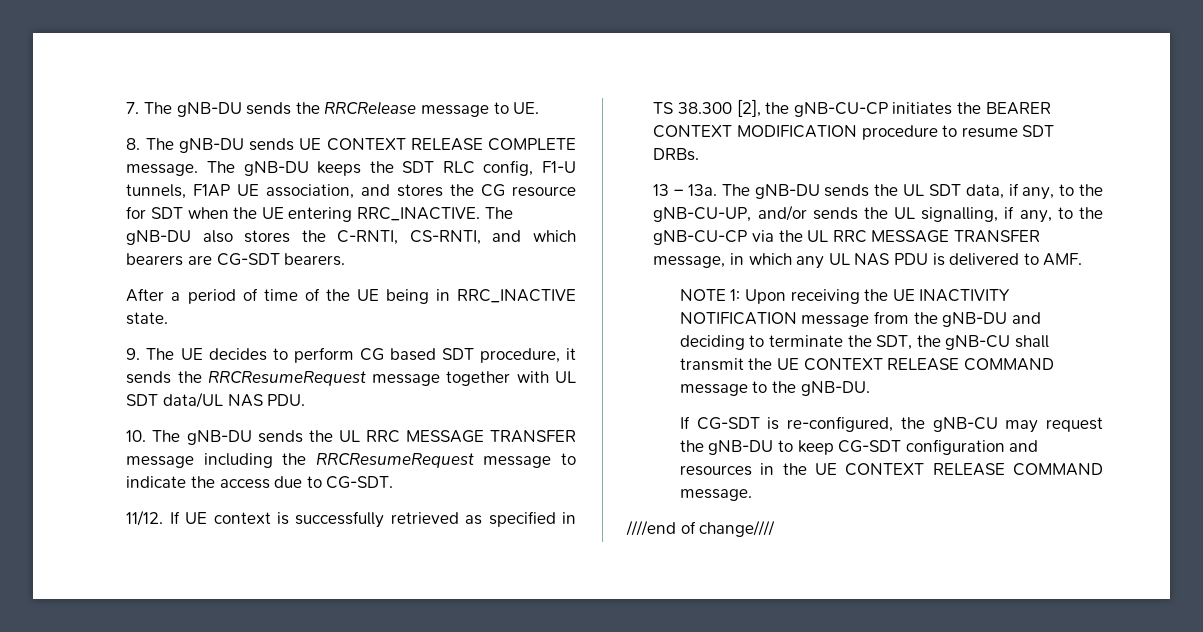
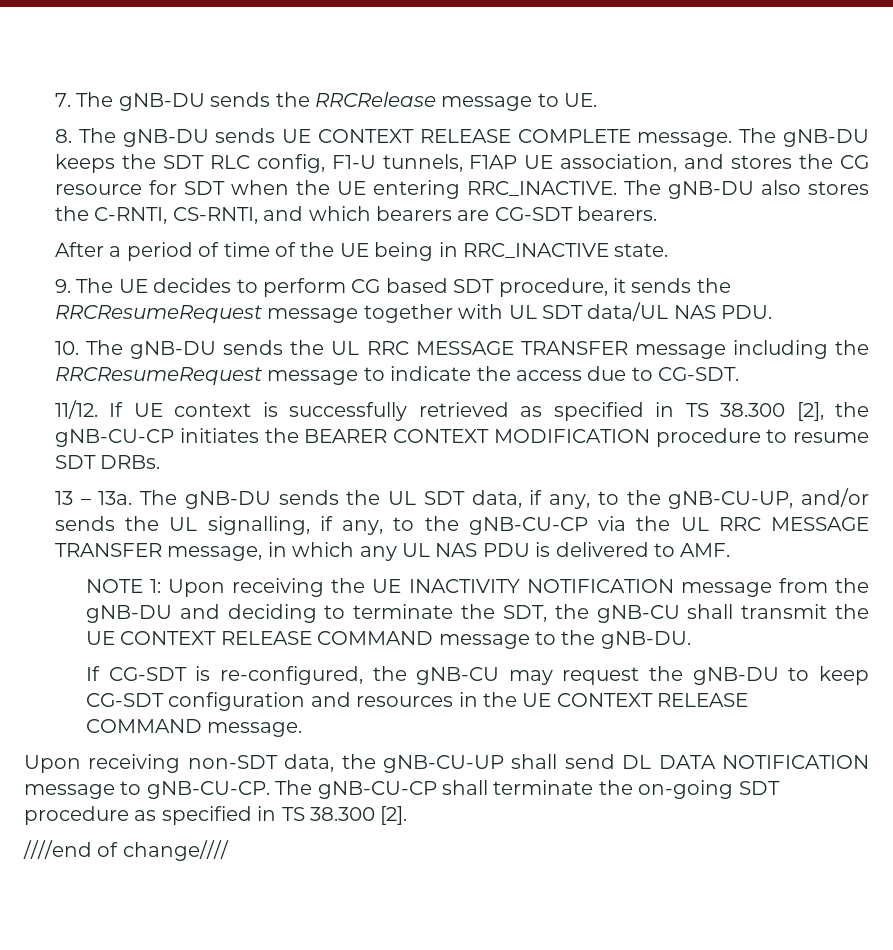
+ Upon receiving non-SDT data, the gNB-CU-UP shall send DL DATA NOTIFICATION message to gNB-CU-CP. The gNB-CU-CP shall terminate the on-going SDT procedure as specified in TS 38.300 [2].

